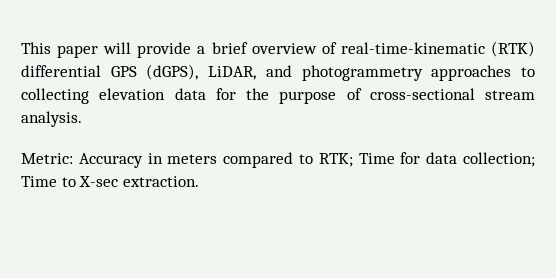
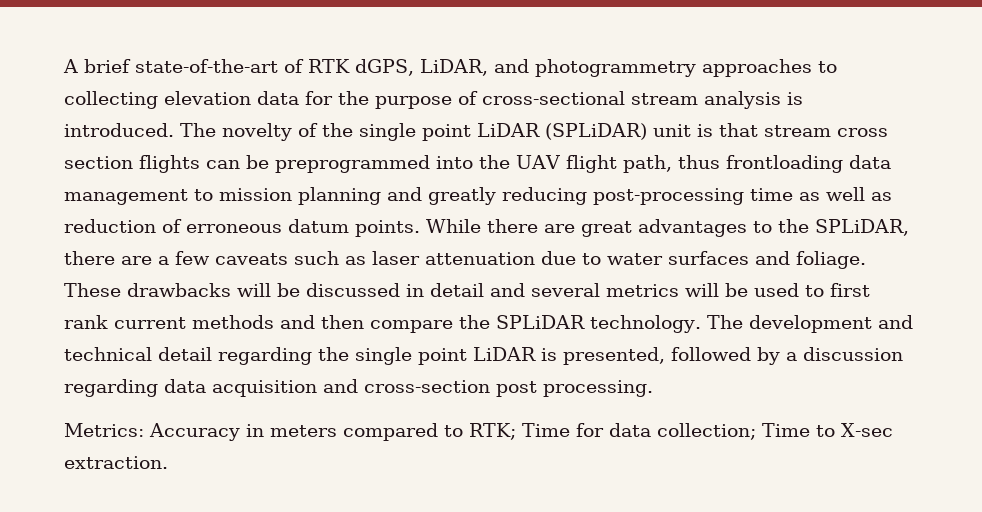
- This paper will provide a brief overview of real-time-kinematic (RTK) differential GPS (dGPS), LiDAR, and photogrammetry approaches to collecting elevation data for the purpose of cross-sectional stream analysis.
- Metric: Accuracy in meters compared to RTK; Time for data collection; Time to X-sec extraction.
+ A brief state-of-the-art of RTK dGPS, LiDAR, and photogrammetry approaches to collecting elevation data for the purpose of cross-sectional stream analysis is introduced. The novelty of the single point LiDAR (SPLiDAR) unit is that stream cross section flights can be preprogrammed into the UAV flight path, thus frontloading data management to mission planning and greatly reducing post-processing time as well as reduction of erroneous datum points. While there are great advantages to the SPLiDAR, there are a few caveats such as laser attenuation due to water surfaces and foliage. These drawbacks will be discussed in detail and several metrics will be used to first rank current methods and then compare the SPLiDAR technology. The development and technical detail regarding the single point LiDAR is presented, followed by a discussion regarding data acquisition and cross-section post processing.
+ Metrics: Accuracy in meters compared to RTK; Time for data collection; Time to X-sec extraction.

